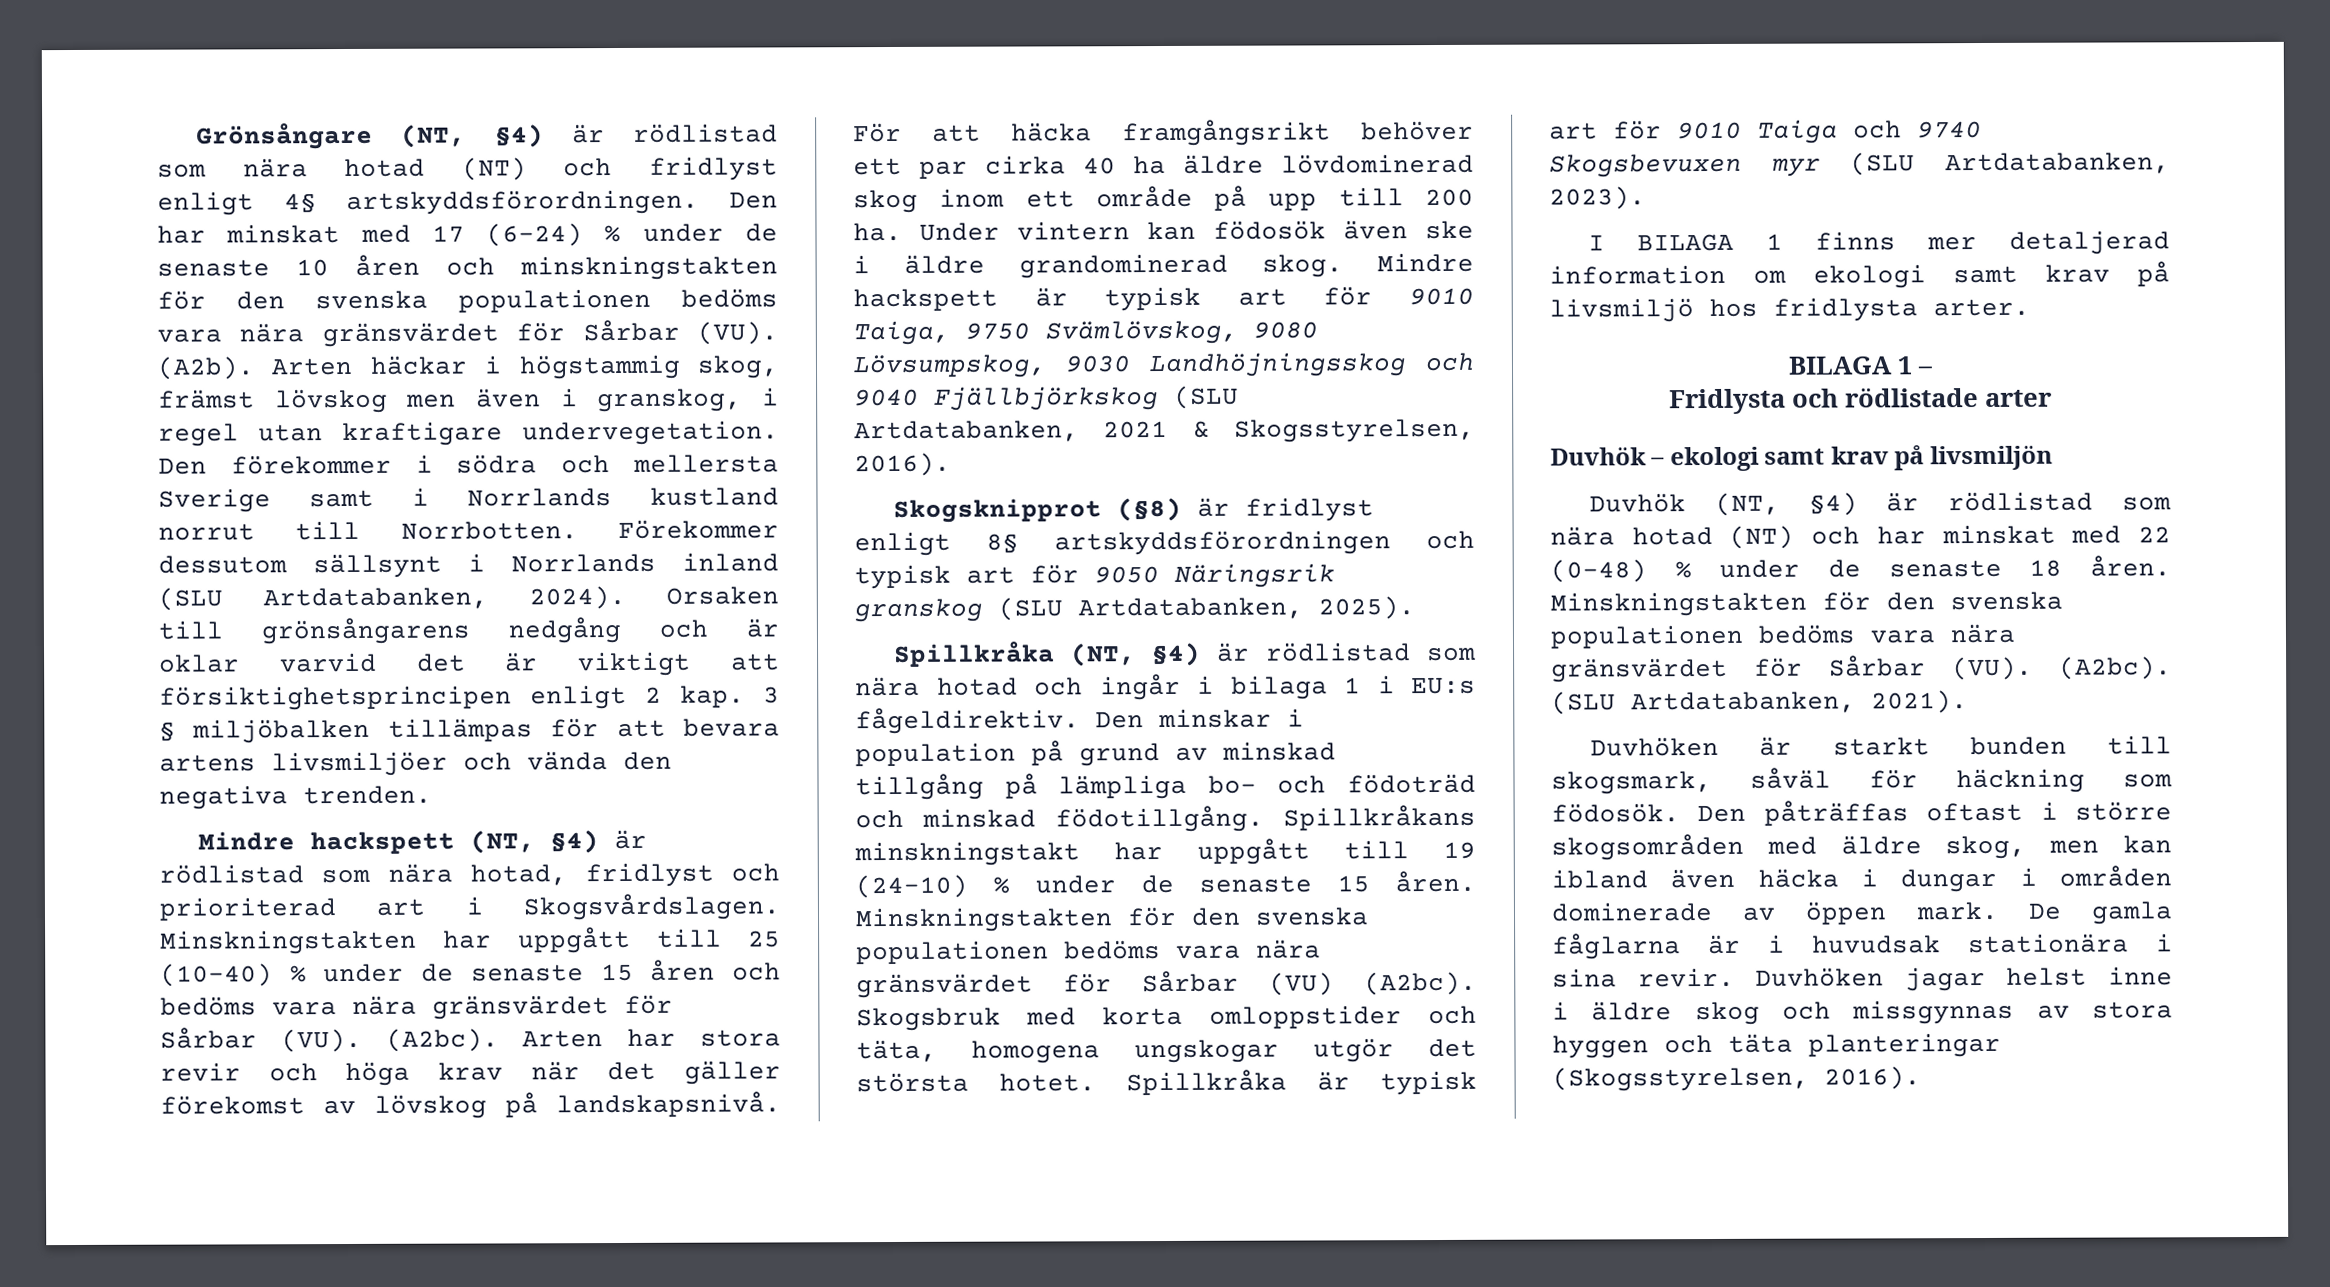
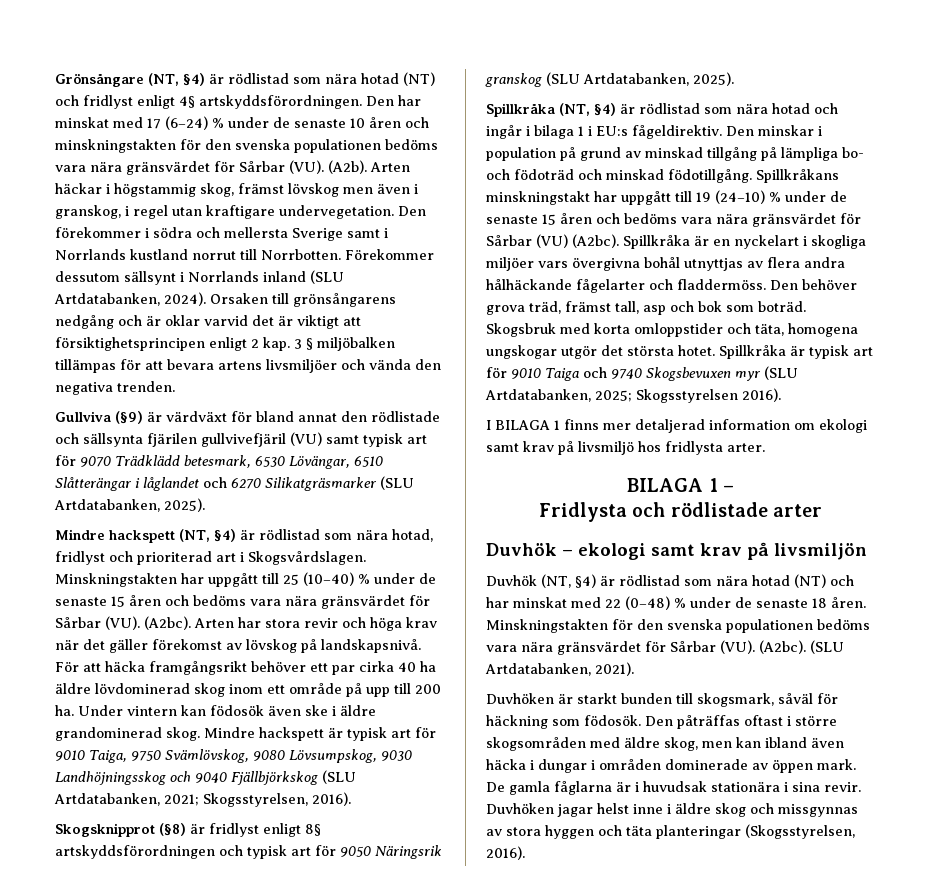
+ Gullviva (§9) är värdväxt för bland annat den rödlistade och sällsynta fjärilen gullvivefjäril (VU) samt typisk art för 9070 Trädklädd betesmark, 6530 Lövängar, 6510 Slåtterängar i låglandet och 6270 Silikatgräsmarker (SLU Artdatabanken, 2025).
- Mindre hackspett är typisk art för 9010 Taiga, 9750 Svämlövskog, 9080 Lövsumpskog, 9030 Landhöjningsskog och 9040 Fjällbjörkskog (SLU Artdatabanken, 2021 & Skogsstyrelsen, 2016).
+ Mindre hackspett är typisk art för 9010 Taiga, 9750 Svämlövskog, 9080 Lövsumpskog, 9030 Landhöjningsskog och 9040 Fjällbjörkskog (SLU Artdatabanken, 2021; Skogsstyrelsen, 2016).
- Spillkråkans minskningstakt har uppgått till 19 (24–10) % under de senaste 15 åren. Minskningstakten för den svenska populationen bedöms vara nära gränsvärdet för Sårbar (VU) (A2bc).
+ Spillkråkans minskningstakt har uppgått till 19 (24–10) % under de senaste 15 åren och bedöms vara nära gränsvärdet för Sårbar (VU) (A2bc).
+ Spillkråka är en nyckelart i skogliga miljöer vars övergivna bohål utnyttjas av flera andra hålhäckande fågelarter och fladdermöss. Den behöver grova träd, främst tall, asp och bok som boträd.
- Spillkråka är typisk art för 9010 Taiga och 9740 Skogsbevuxen myr (SLU Artdatabanken, 2023).
+ Spillkråka är typisk art för 9010 Taiga och 9740 Skogsbevuxen myr (SLU Artdatabanken, 2025; Skogsstyrelsen 2016).

